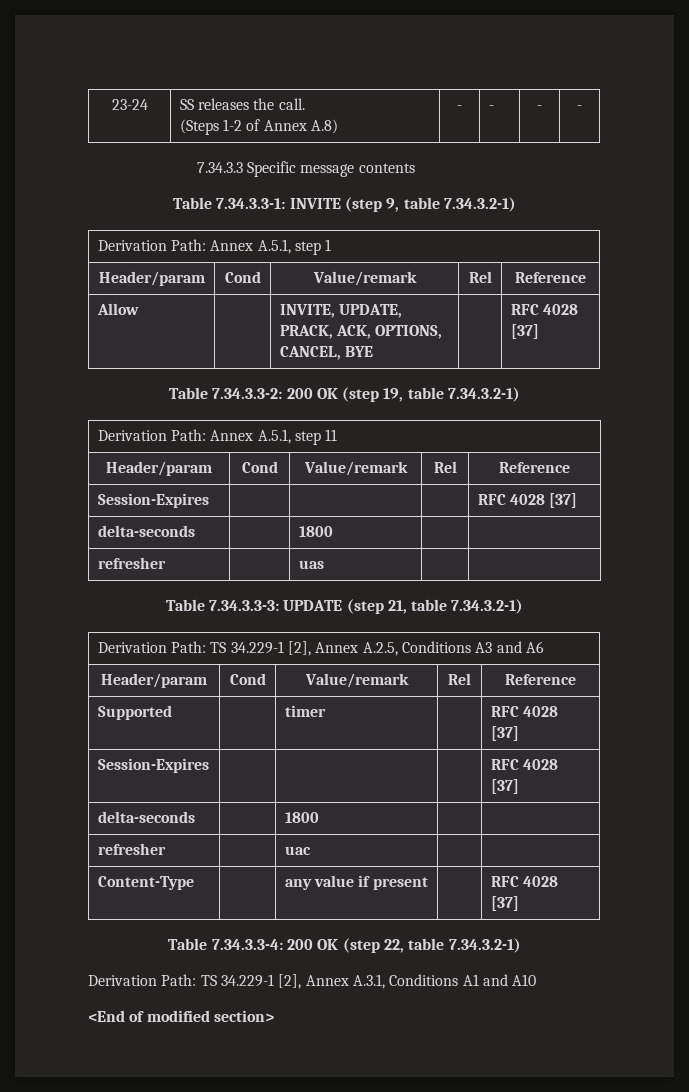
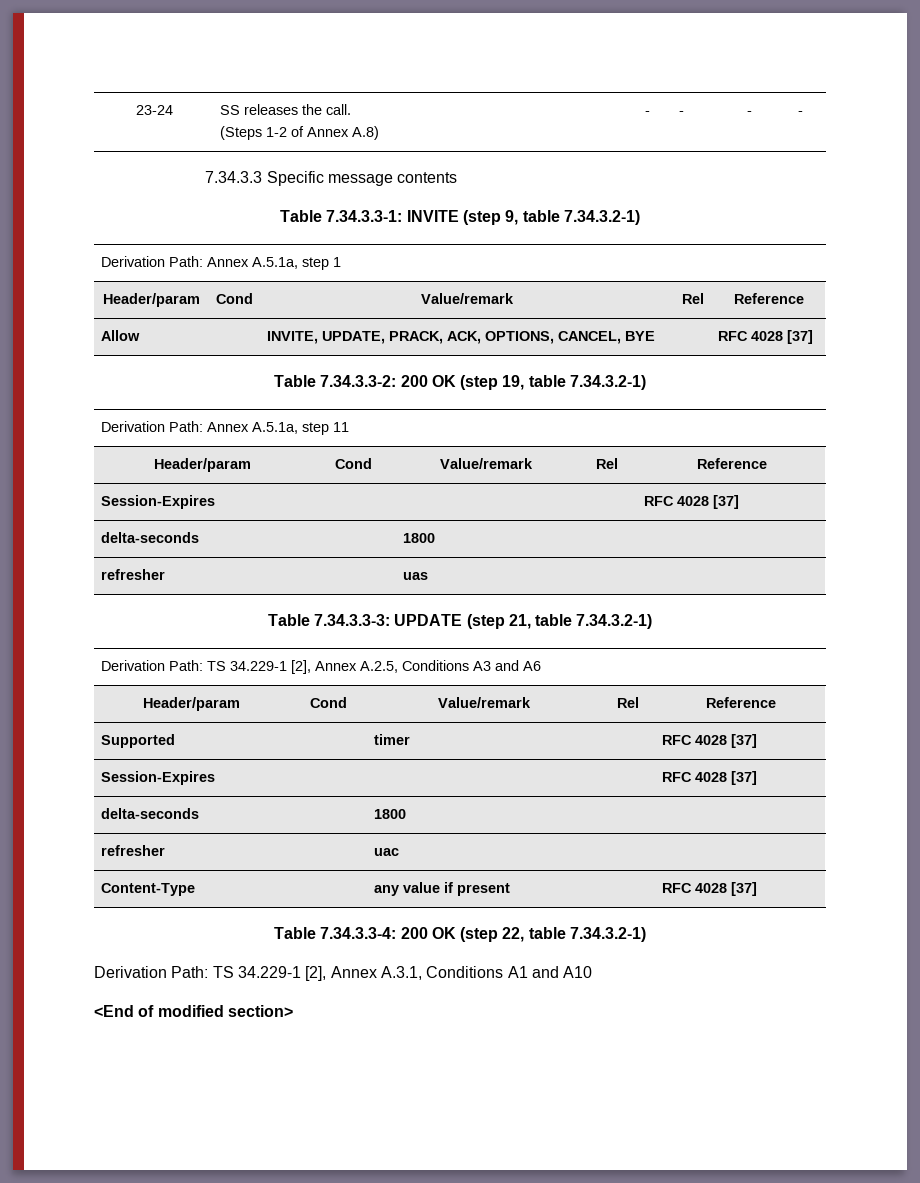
- Derivation Path: Annex A.5.1, step 1
+ Derivation Path: Annex A.5.1a, step 1
- Derivation Path: Annex A.5.1, step 11
+ Derivation Path: Annex A.5.1a, step 11

